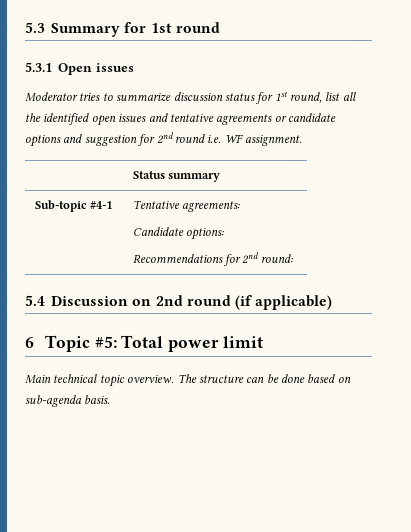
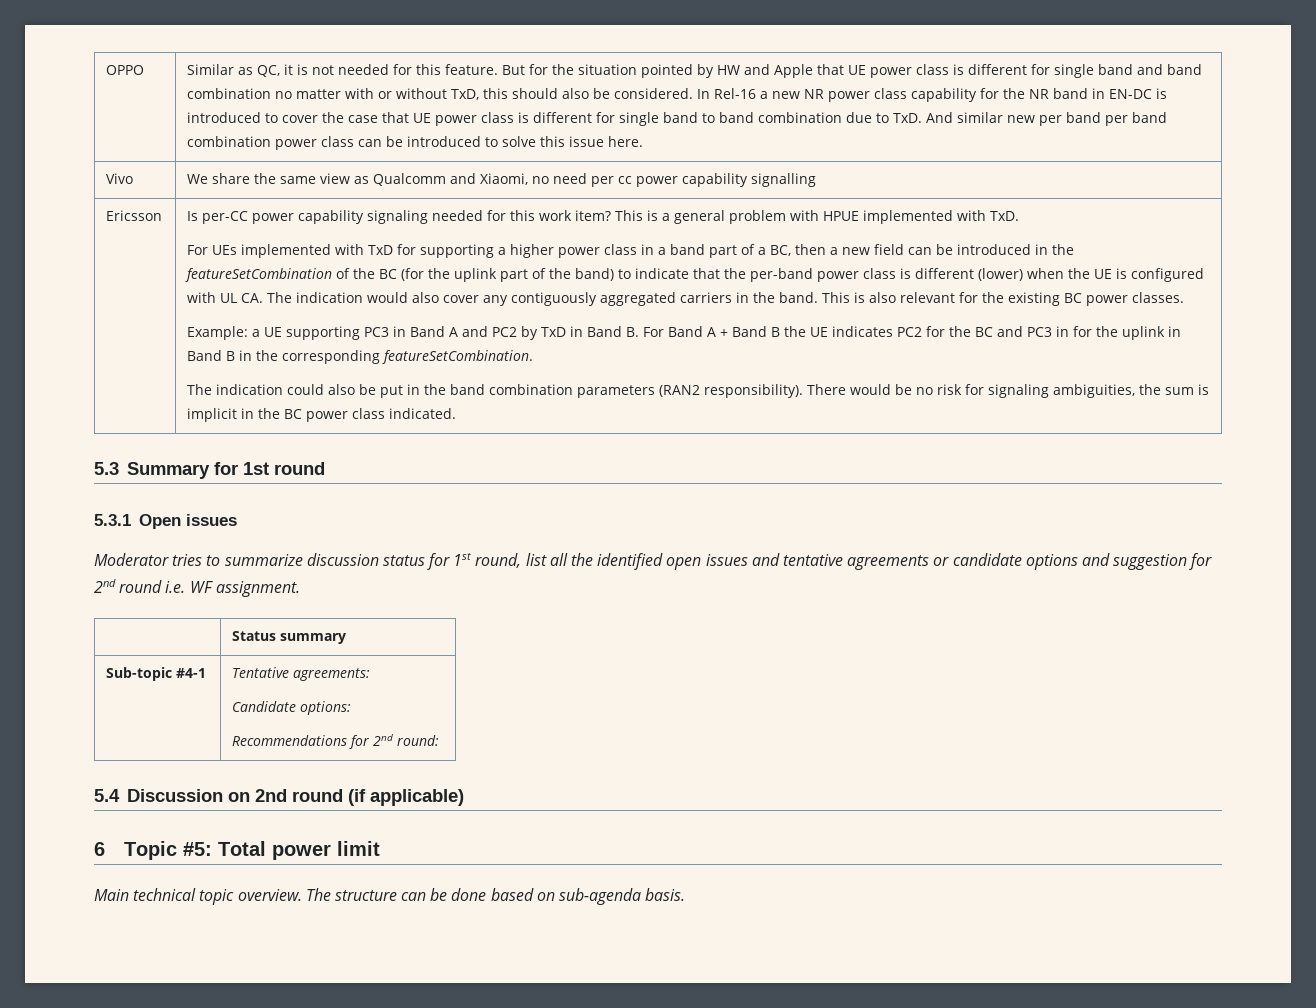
+ OPPO | Similar as QC, it is not needed for this feature. But for the situation pointed by HW and Apple that UE power class is different for single band and band combination no matter with or without TxD, this should also be considered. In Rel-16 a new NR power class capability for the NR band in EN-DC is introduced to cover the case that UE power class is different for single band to band combination due to TxD. And similar new per band per band combination power class can be introduced to solve this issue here.
+ Vivo | We share the same view as Qualcomm and Xiaomi, no need per cc power capability signalling
+ Ericsson | Is per-CC power capability signaling needed for this work item? This is a general problem with HPUE implemented with TxD.
+ For UEs implemented with TxD for supporting a higher power class in a band part of a BC, then a new field can be introduced in the featureSetCombination of the BC (for the uplink part of the band) to indicate that the per-band power class is different (lower) when the UE is configured with UL CA. The indication would also cover any contiguously aggregated carriers in the band. This is also relevant for the existing BC power classes.
+ Example: a UE supporting PC3 in Band A and PC2 by TxD in Band B. For Band A + Band B the UE indicates PC2 for the BC and PC3 in for the uplink in Band B in the corresponding featureSetCombination.
+ The indication could also be put in the band combination parameters (RAN2 responsibility). There would be no risk for signaling ambiguities, the sum is implicit in the BC power class indicated.

